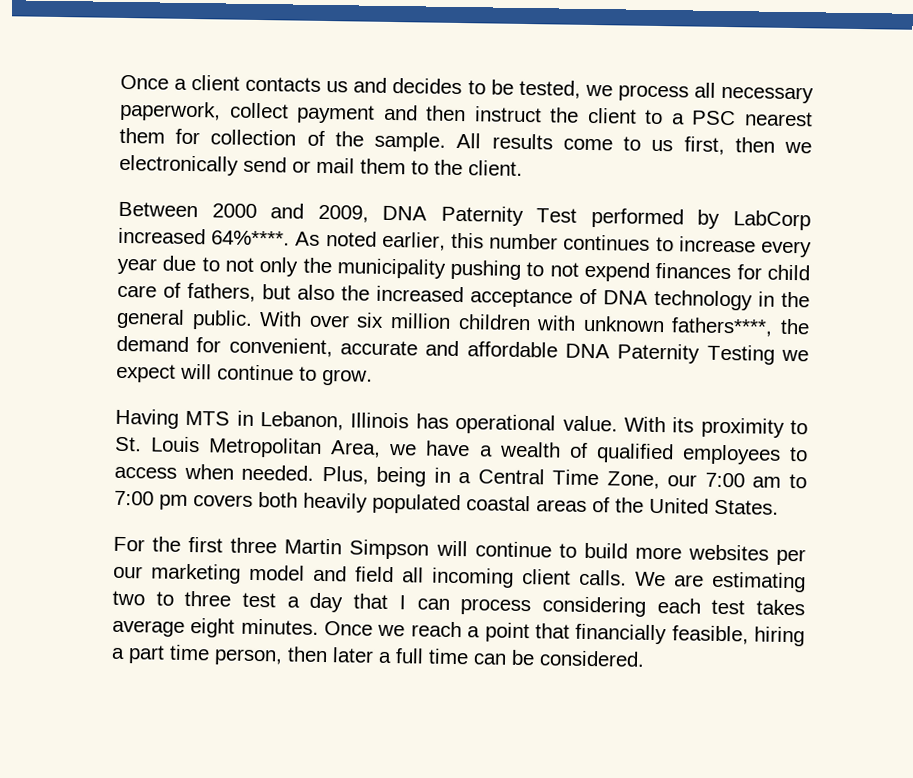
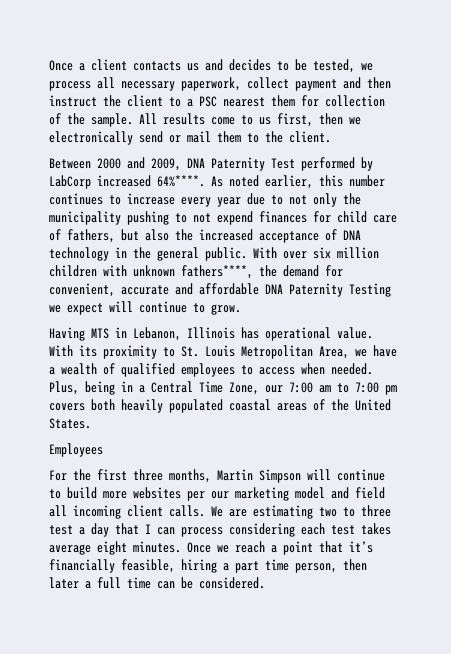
+ Employees
- For the first three Martin Simpson will continue to build more websites per our marketing model and field all incoming client calls.
+ For the first three months, Martin Simpson will continue to build more websites per our marketing model and field all incoming client calls.
- Once we reach a point that financially feasible, hiring a part time person, then later a full time can be considered.
+ Once we reach a point that it’s financially feasible, hiring a part time person, then later a full time can be considered.

